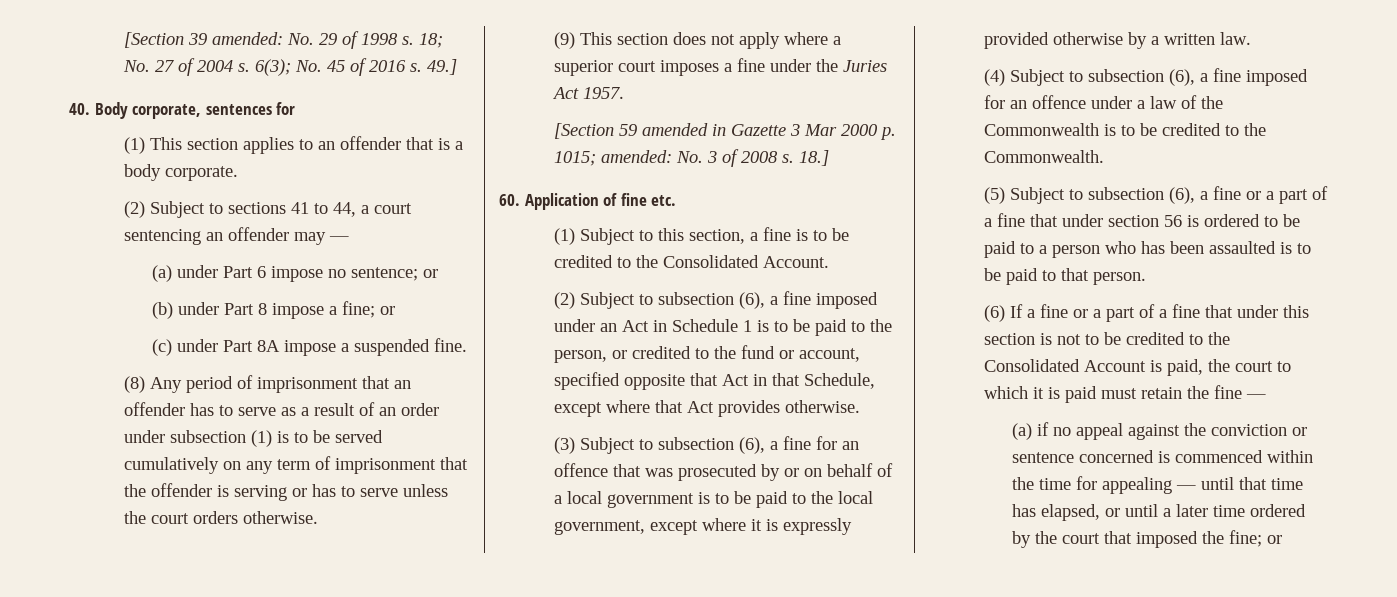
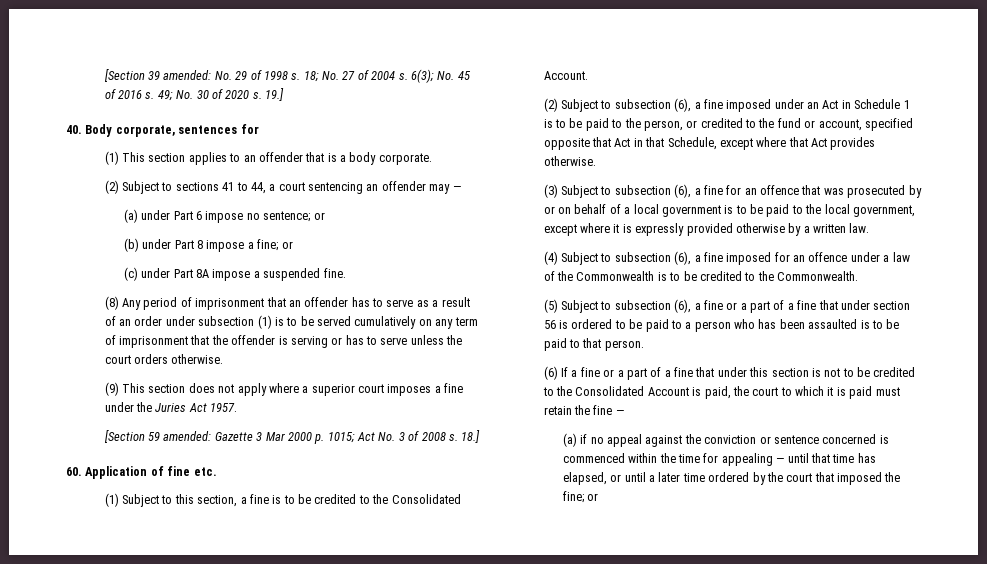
- 49.]
+ 49; No. 30 of 2020 s. 19.]
- [Section 59 amended in Gazette 3 Mar 2000 p. 1015; amended: No. 3 of 2008 s.
+ [Section 59 amended: Gazette 3 Mar 2000 p. 1015; Act No. 3 of 2008 s.

